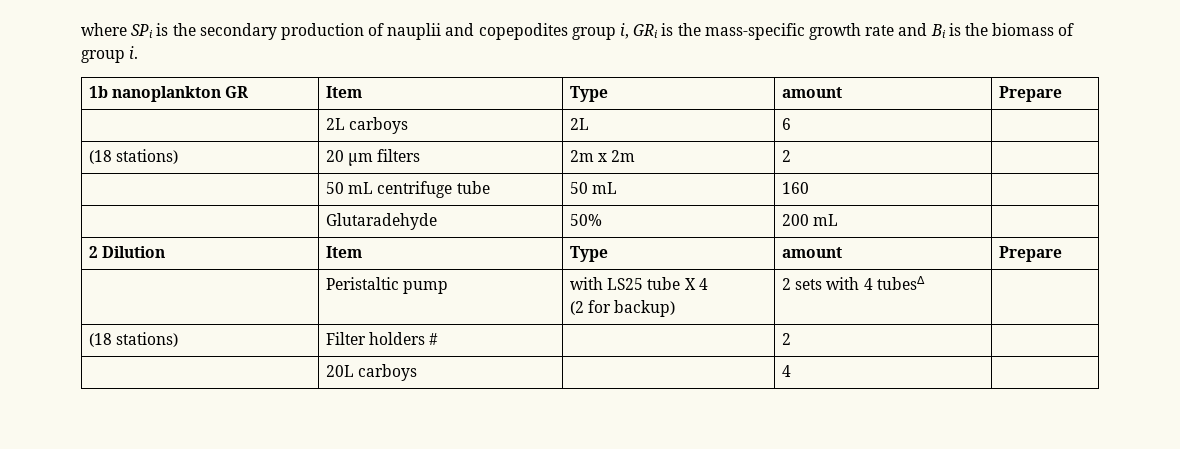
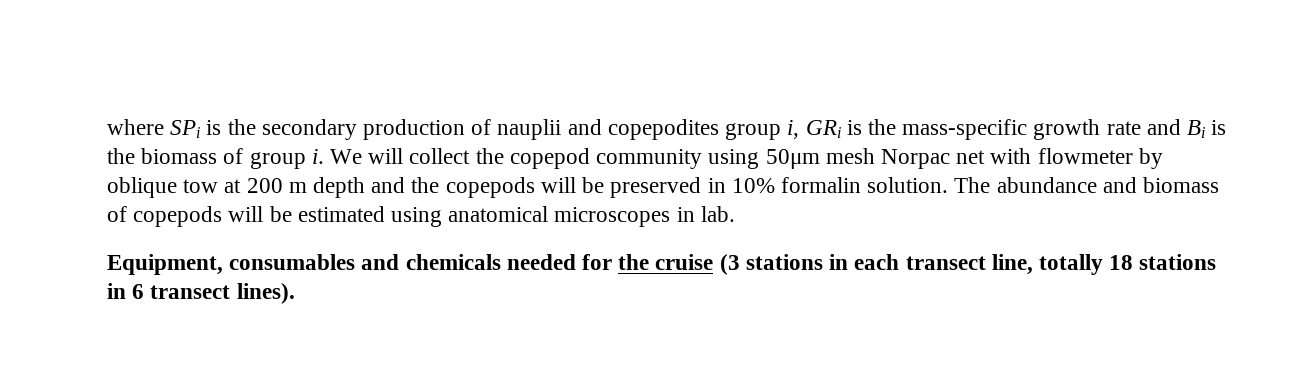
- where SPi is the secondary production of nauplii and copepodites group i, GRi is the mass-specific growth rate and Bi is the biomass of group i.
- 1b nanoplankton GR | Item | Type | amount | Prepare
- | 2L carboys | 2L | 6 |
- (18 stations) | 20 μm filters | 2m x 2m | 2 |
- | 50 mL centrifuge tube | 50 mL | 160 |
- | Glutaradehyde | 50% | 200 mL |
- 2 Dilution | Item | Type | amount | Prepare
- | Peristaltic pump | with LS25 tube X 4
- (2 for backup) | 2 sets with 4 tubes∆ |
- (18 stations) | Filter holders # | | 2 |
- | 20L carboys | | 4 |
+ where SPi is the secondary production of nauplii and copepodites group i, GRi is the mass-specific growth rate and Bi is the biomass of group i. We will collect the copepod community using 50μm mesh Norpac net with flowmeter by oblique tow at 200 m depth and the copepods will be preserved in 10% formalin solution. The abundance and biomass of copepods will be estimated using anatomical microscopes in lab.
+ Equipment, consumables and chemicals needed for the cruise (3 stations in each transect line, totally 18 stations in 6 transect lines).

